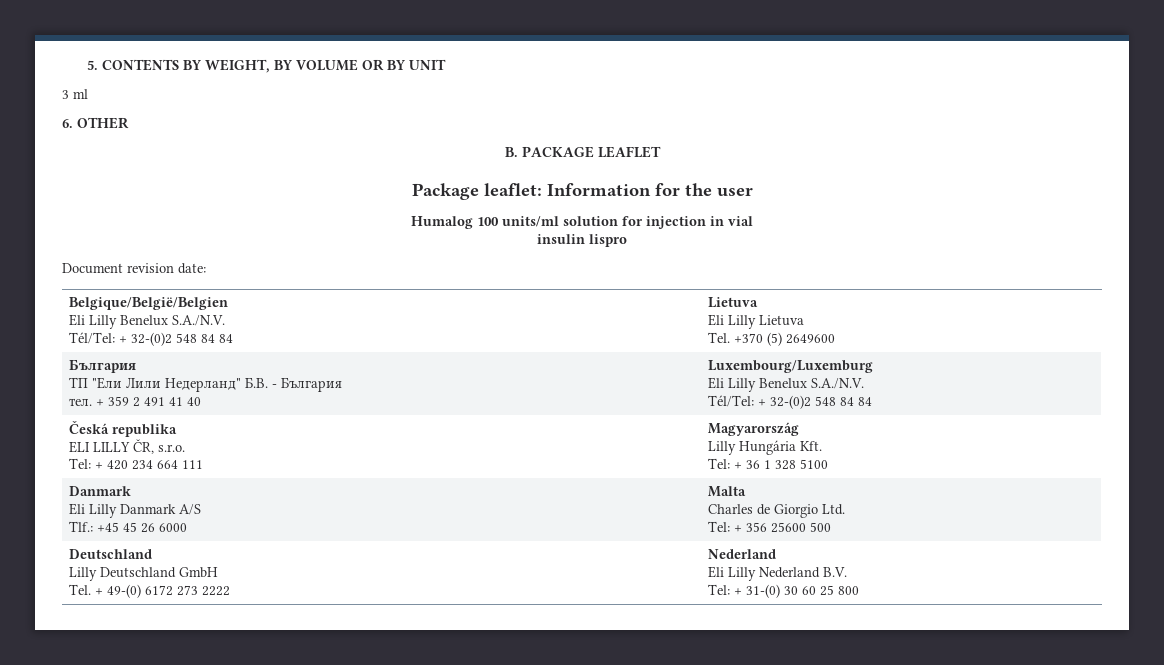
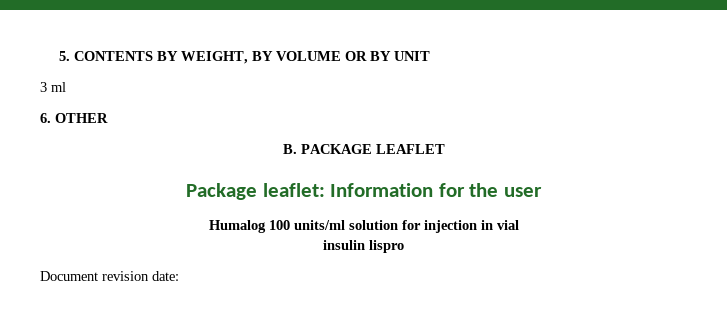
- Belgique/België/Belgien
- Eli Lilly Benelux S.A./N.V.
- Tél/Tel: + 32-(0)2 548 84 84 | Lietuva
- Eli Lilly Lietuva
- Tel. +370 (5) 2649600
- България
- ТП "Ели Лили Недерланд" Б.В. - България
- тел. + 359 2 491 41 40 | Luxembourg/Luxemburg
- Eli Lilly Benelux S.A./N.V.
- Tél/Tel: + 32-(0)2 548 84 84
- Česká republika
- ELI LILLY ČR, s.r.o.
- Tel: + 420 234 664 111 | Magyarország
- Lilly Hungária Kft.
- Tel: + 36 1 328 5100
- Danmark
- Eli Lilly Danmark A/S
- Tlf.: +45 45 26 6000 | Malta
- Charles de Giorgio Ltd.
- Tel: + 356 25600 500
- Deutschland
- Lilly Deutschland GmbH
- Tel. + 49-(0) 6172 273 2222 | Nederland
- Eli Lilly Nederland B.V.
- Tel: + 31-(0) 30 60 25 800

